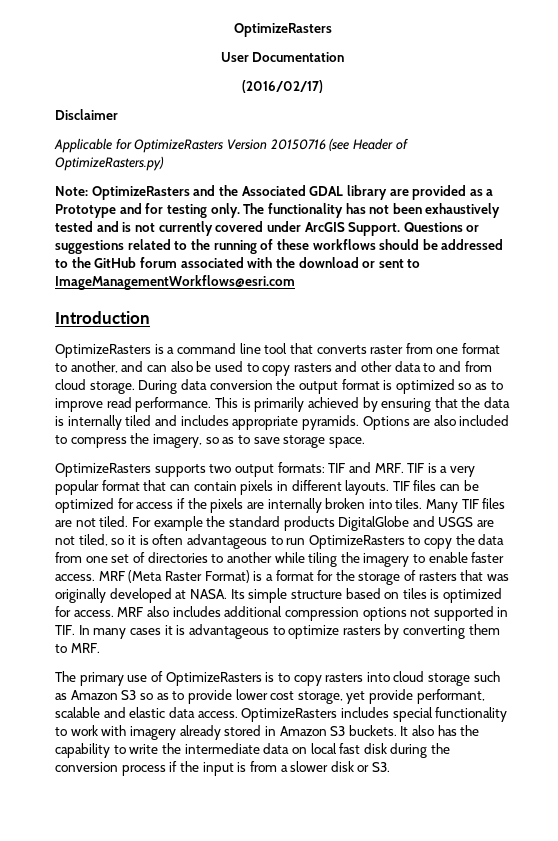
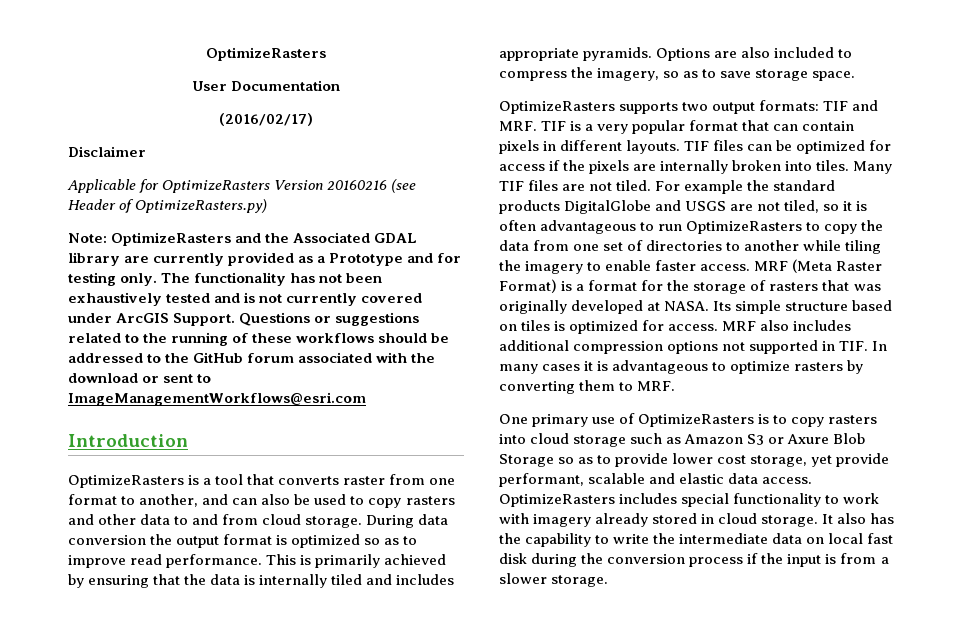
- Applicable for OptimizeRasters Version 20150716 (see Header of OptimizeRasters.py)
+ Applicable for OptimizeRasters Version 20160216 (see Header of OptimizeRasters.py)
- Note: OptimizeRasters and the Associated GDAL library are provided as a Prototype and for testing only.
+ Note: OptimizeRasters and the Associated GDAL library are currently provided as a Prototype and for testing only.
- OptimizeRasters is a command line tool that converts raster from one format to another, and can also be used to copy rasters and other data to and from cloud storage.
+ OptimizeRasters is a tool that converts raster from one format to another, and can also be used to copy rasters and other data to and from cloud storage.
- The primary use of OptimizeRasters is to copy rasters into cloud storage such as Amazon S3 so as to provide lower cost storage, yet provide performant, scalable and elastic data access.
+ One primary use of OptimizeRasters is to copy rasters into cloud storage such as Amazon S3 or Axure Blob Storage so as to provide lower cost storage, yet provide performant, scalable and elastic data access.
- OptimizeRasters includes special functionality to work with imagery already stored in Amazon S3 buckets.
+ OptimizeRasters includes special functionality to work with imagery already stored in cloud storage.
- It also has the capability to write the intermediate data on local fast disk during the conversion process if the input is from a slower disk or S3.
+ It also has the capability to write the intermediate data on local fast disk during the conversion process if the input is from a slower storage.

